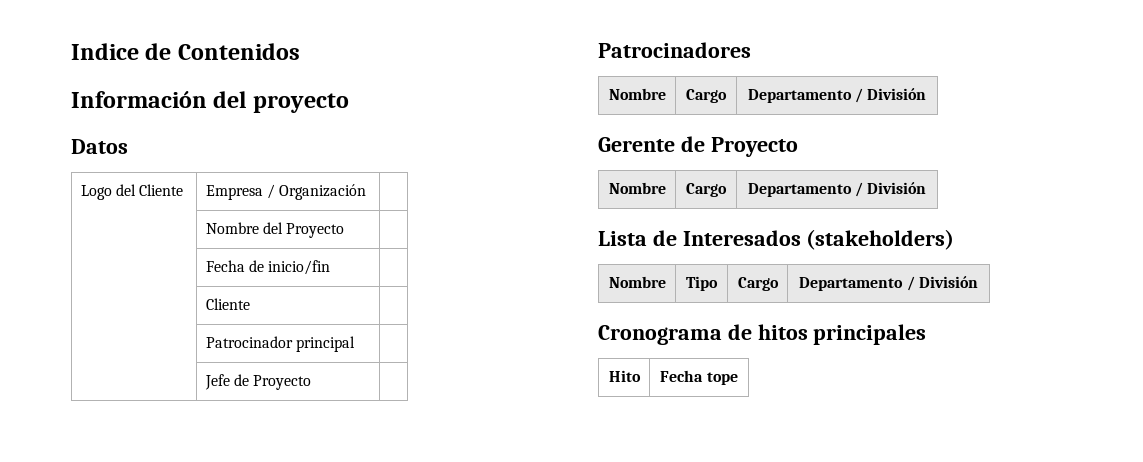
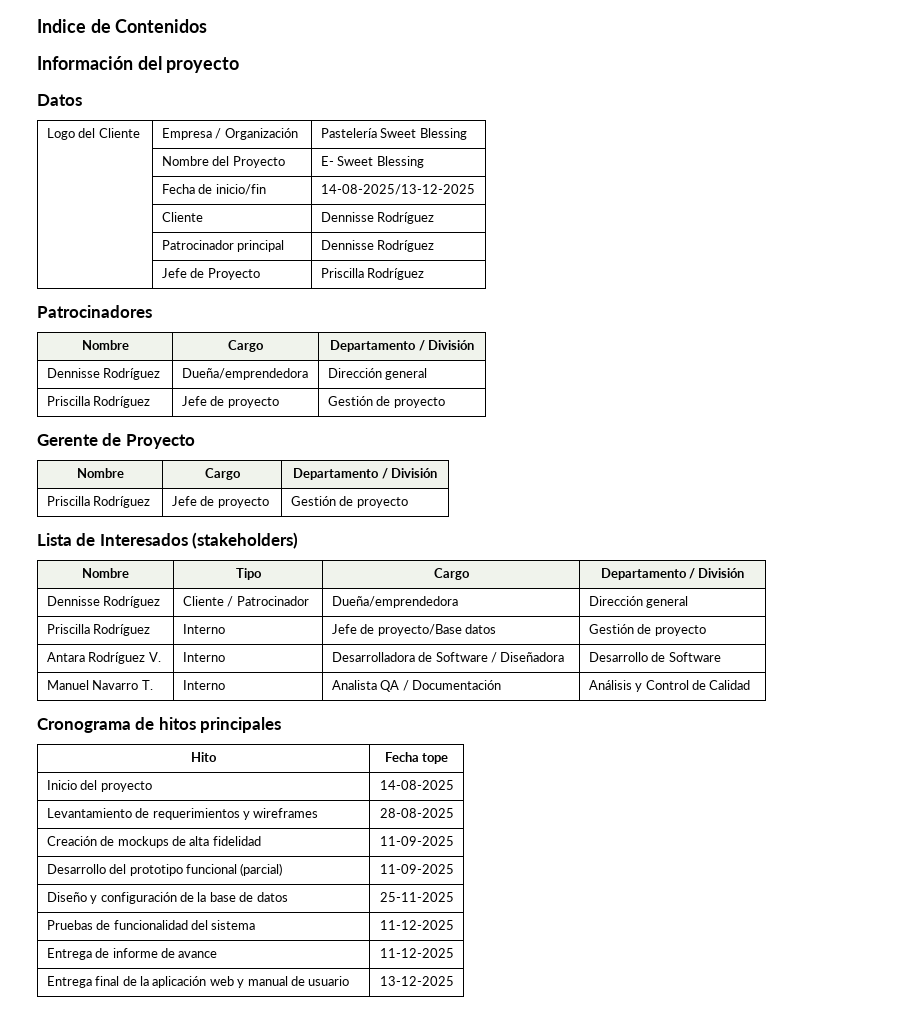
- Logo del Cliente | Empresa / Organización |
+ Logo del Cliente | Empresa / Organización | Pastelería Sweet Blessing
- | Nombre del Proyecto |
+ | Nombre del Proyecto | E- Sweet Blessing
- | Fecha de inicio/fin |
- | Cliente |
+ | Fecha de inicio/fin | 14-08-2025/13-12-2025
+ | Cliente | Dennisse Rodríguez
- | Patrocinador principal |
+ | Patrocinador principal | Dennisse Rodríguez
- | Jefe de Proyecto |
+ | Jefe de Proyecto | Priscilla Rodríguez
+ Dennisse Rodríguez | Dueña/emprendedora | Dirección general
+ Priscilla Rodríguez | Jefe de proyecto | Gestión de proyecto
  Gerente de Proyecto
  Nombre | Cargo | Departamento / División
+ Priscilla Rodríguez | Jefe de proyecto | Gestión de proyecto
+ Dennisse Rodríguez | Cliente / Patrocinador | Dueña/emprendedora | Dirección general
+ Priscilla Rodríguez | Interno | Jefe de proyecto/Base datos | Gestión de proyecto
+ Antara Rodríguez V. | Interno | Desarrolladora de Software / Diseñadora | Desarrollo de Software
+ Manuel Navarro T. | Interno | Analista QA / Documentación | Análisis y Control de Calidad
+ Inicio del proyecto | 14-08-2025
+ Levantamiento de requerimientos y wireframes | 28-08-2025
+ Creación de mockups de alta fidelidad | 11-09-2025
+ Desarrollo del prototipo funcional (parcial) | 11-09-2025
+ Diseño y configuración de la base de datos | 25-11-2025
+ Pruebas de funcionalidad del sistema | 11-12-2025
+ Entrega de informe de avance | 11-12-2025
+ Entrega final de la aplicación web y manual de usuario | 13-12-2025

